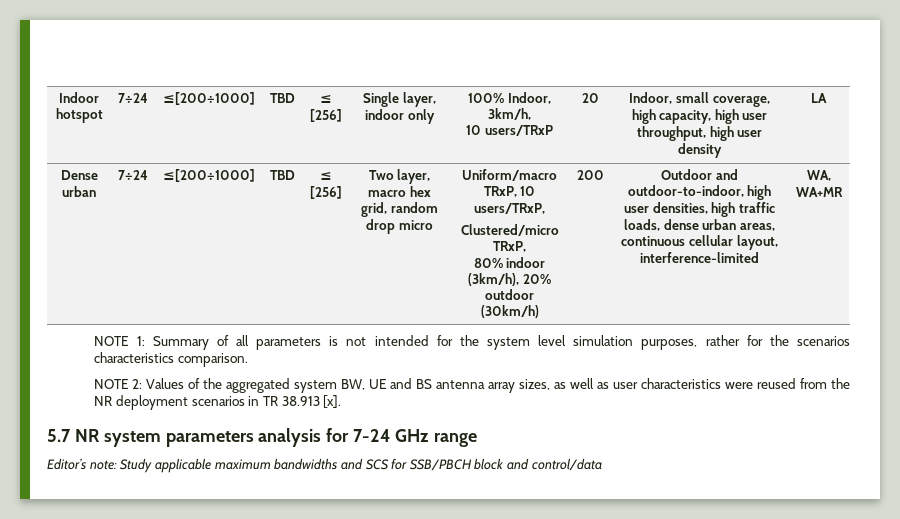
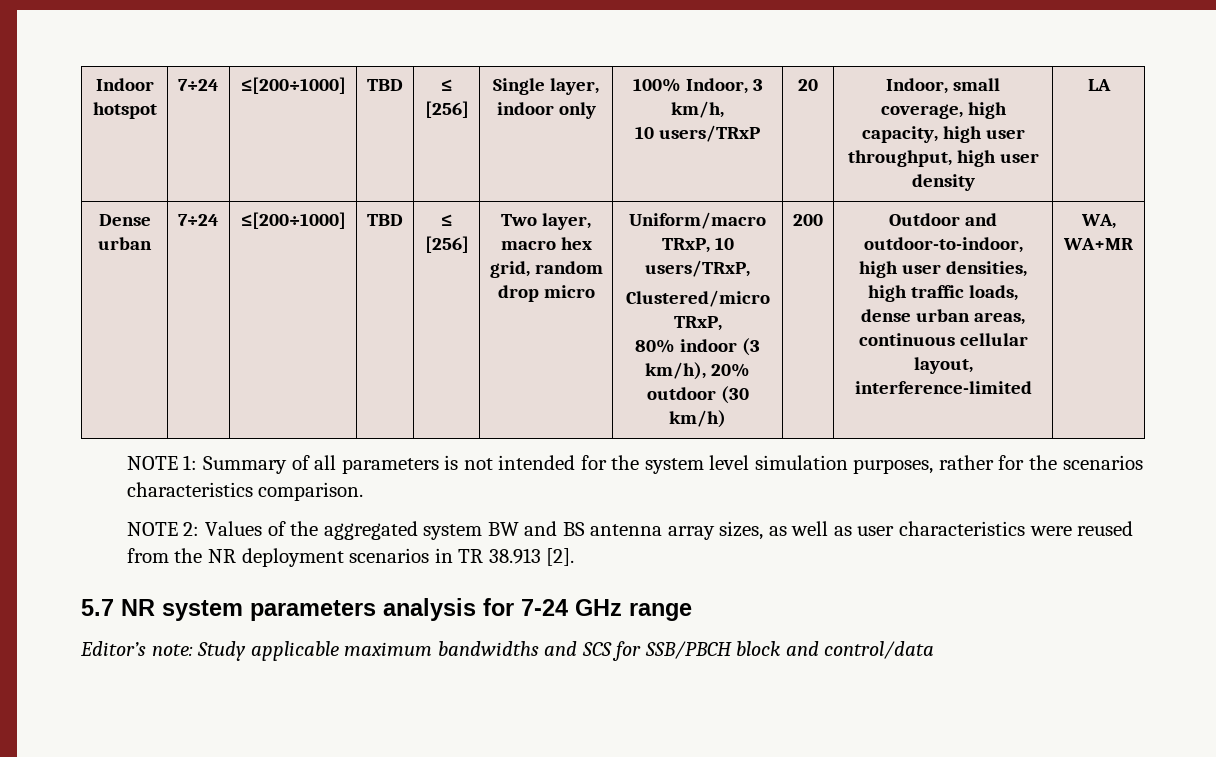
- Indoor hotspot | 7÷24 | ≤[200÷1000] | TBD | ≤ [256] | Single layer, indoor only | 100% Indoor, 3km/h,
+ Indoor hotspot | 7÷24 | ≤[200÷1000] | TBD | ≤ [256] | Single layer, indoor only | 100% Indoor, 3 km/h,
- 80% indoor (3km/h), 20% outdoor (30km/h)
+ 80% indoor (3 km/h), 20% outdoor (30 km/h)
- NOTE 2: Values of the aggregated system BW, UE and BS antenna array sizes, as well as user characteristics were reused from the NR deployment scenarios in TR 38.913 [x].
+ NOTE 2: Values of the aggregated system BW and BS antenna array sizes, as well as user characteristics were reused from the NR deployment scenarios in TR 38.913 [2].

